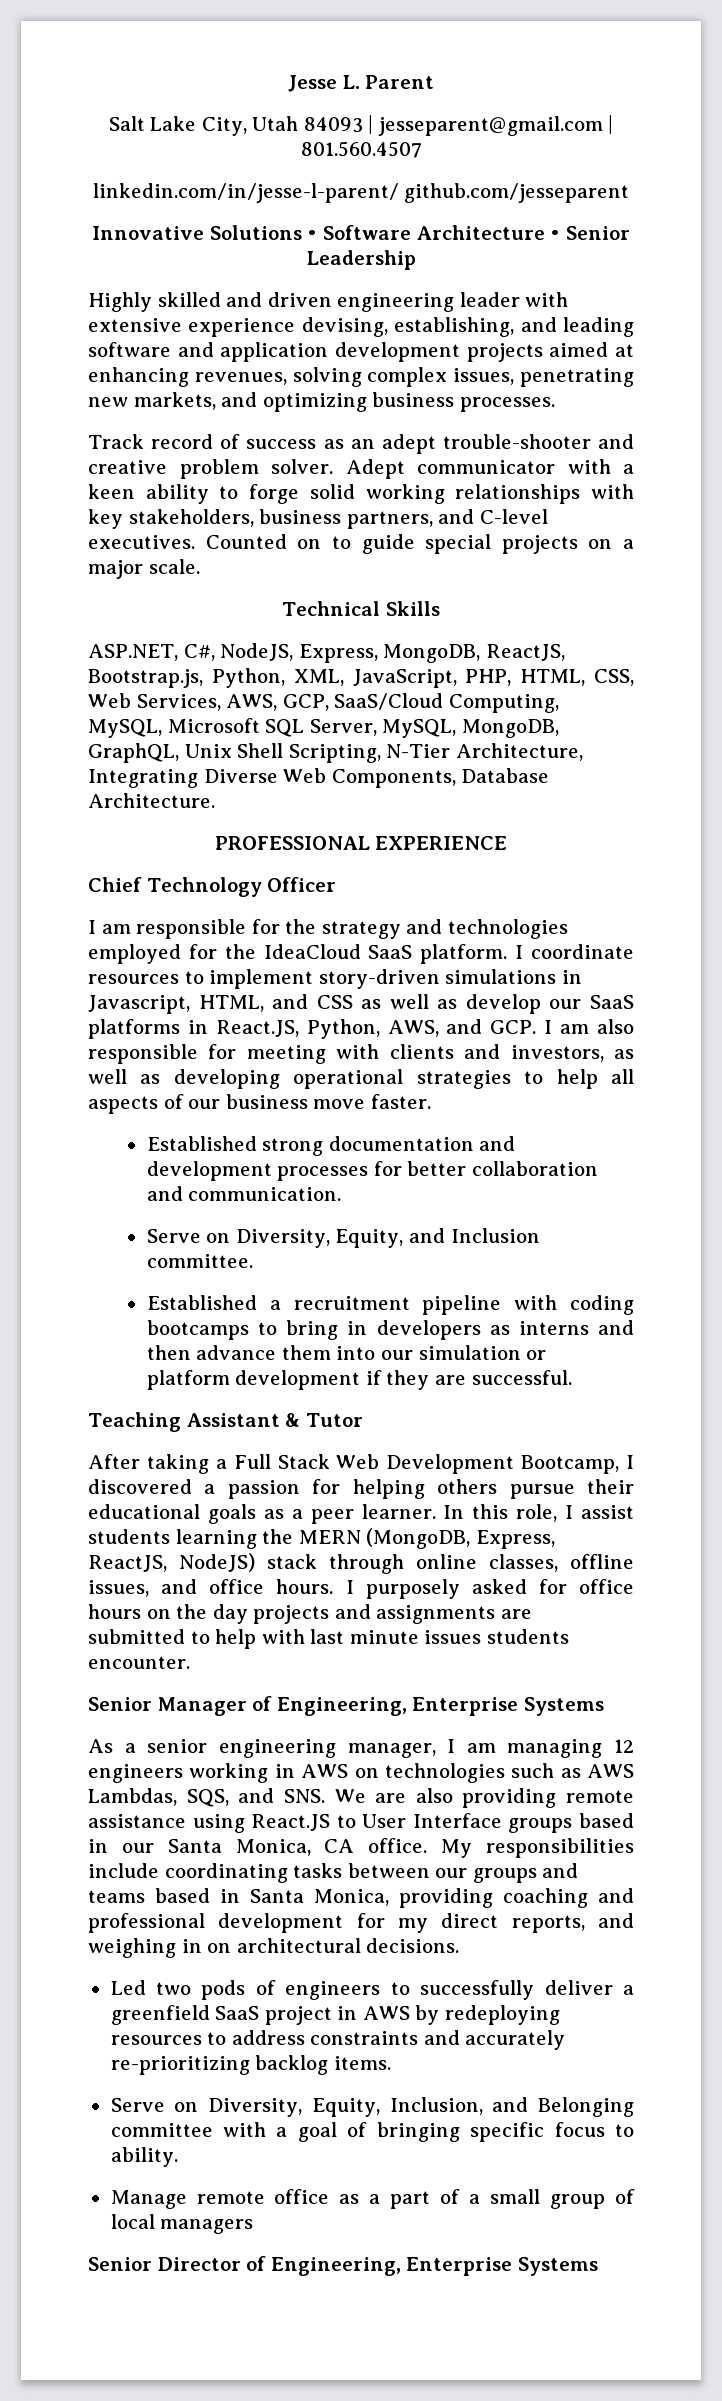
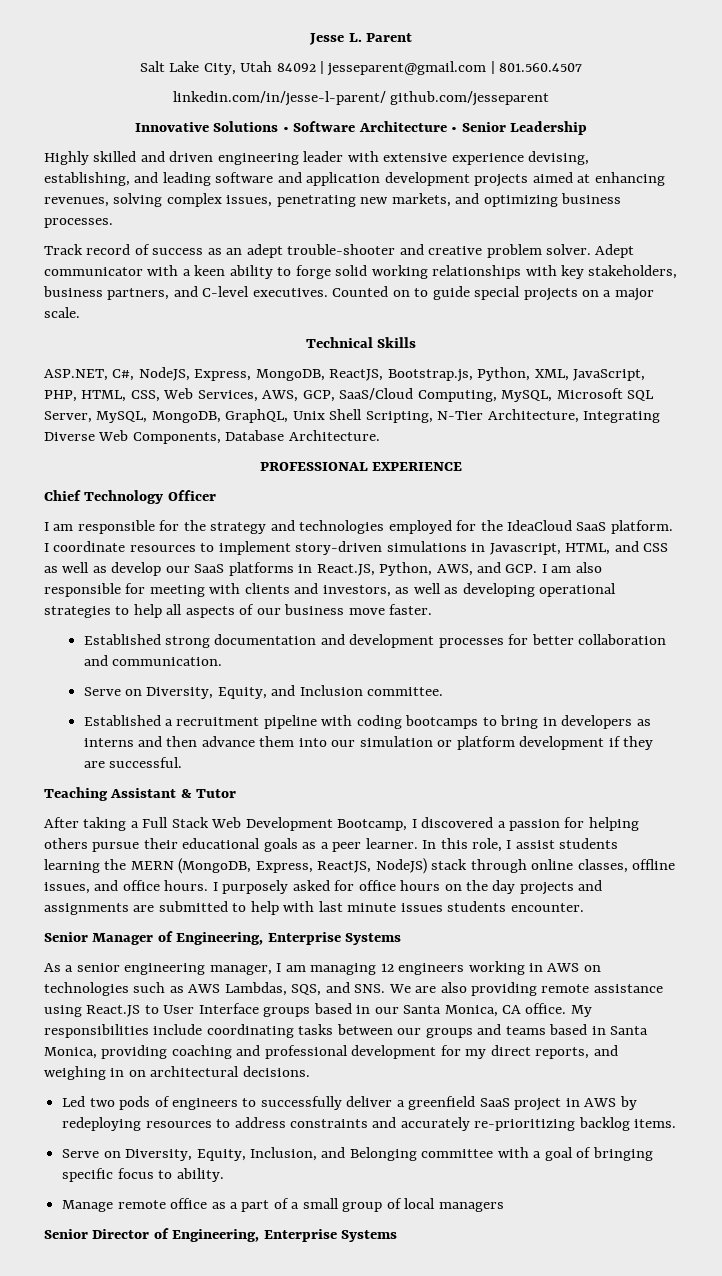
- Salt Lake City, Utah 84093 | jesseparent@gmail.com | 801.560.4507
+ Salt Lake City, Utah 84092 | jesseparent@gmail.com | 801.560.4507

